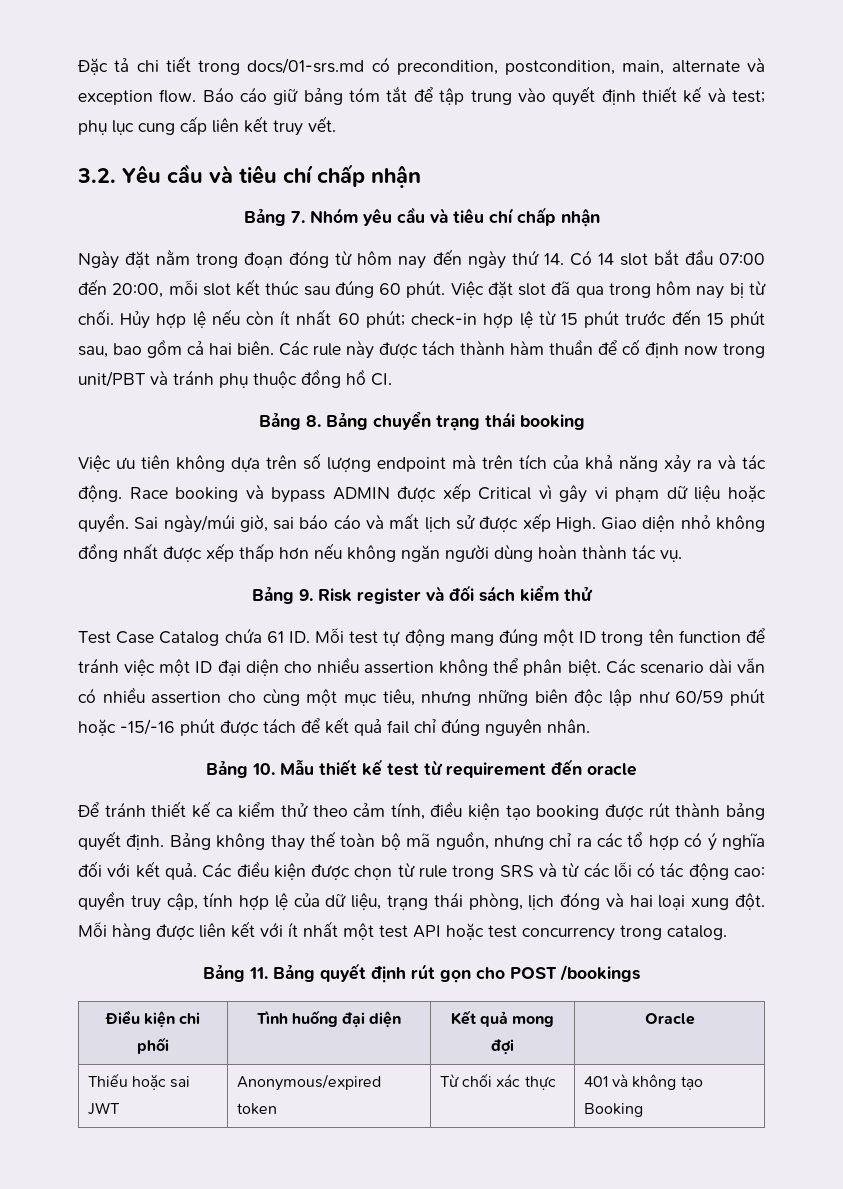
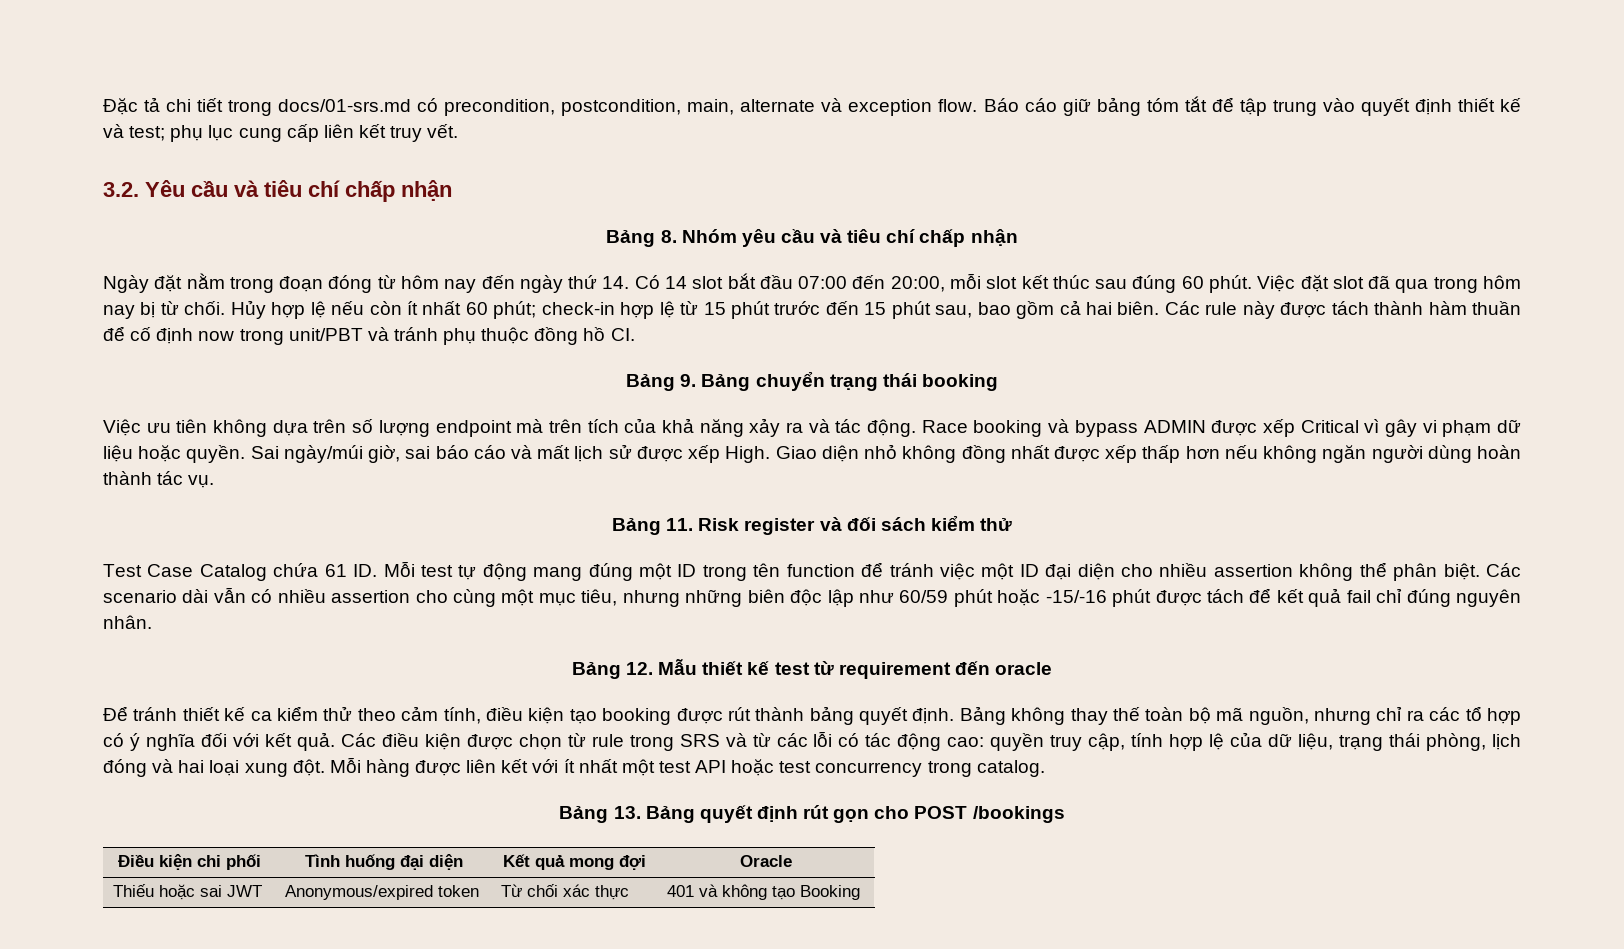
- Bảng 7. Nhóm yêu cầu và tiêu chí chấp nhận
+ Bảng 8. Nhóm yêu cầu và tiêu chí chấp nhận
- Bảng 8. Bảng chuyển trạng thái booking
+ Bảng 9. Bảng chuyển trạng thái booking
- Bảng 9. Risk register và đối sách kiểm thử
+ Bảng 11. Risk register và đối sách kiểm thử
- Bảng 10. Mẫu thiết kế test từ requirement đến oracle
+ Bảng 12. Mẫu thiết kế test từ requirement đến oracle
- Bảng 11. Bảng quyết định rút gọn cho POST /bookings
+ Bảng 13. Bảng quyết định rút gọn cho POST /bookings

